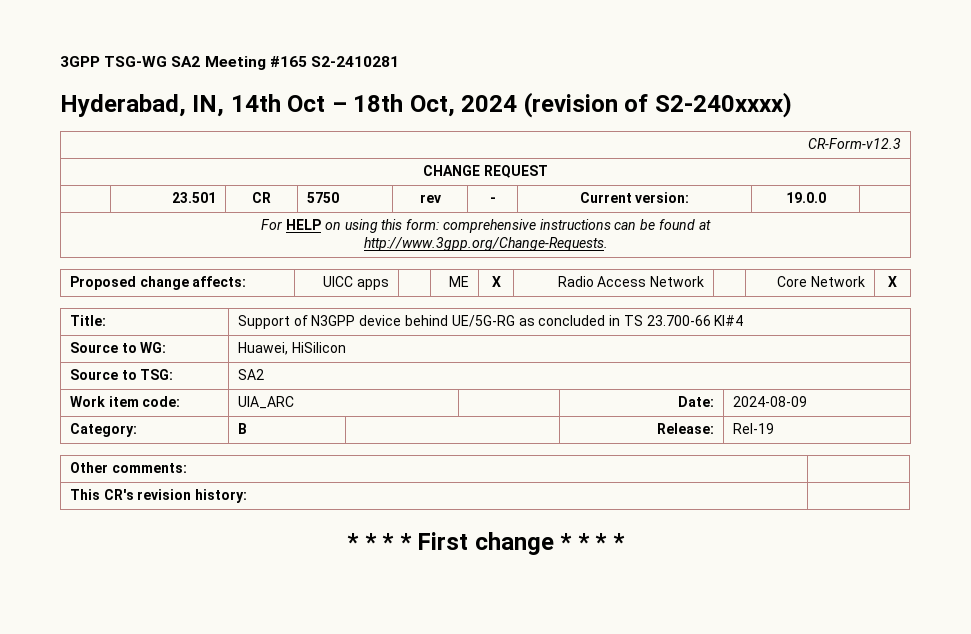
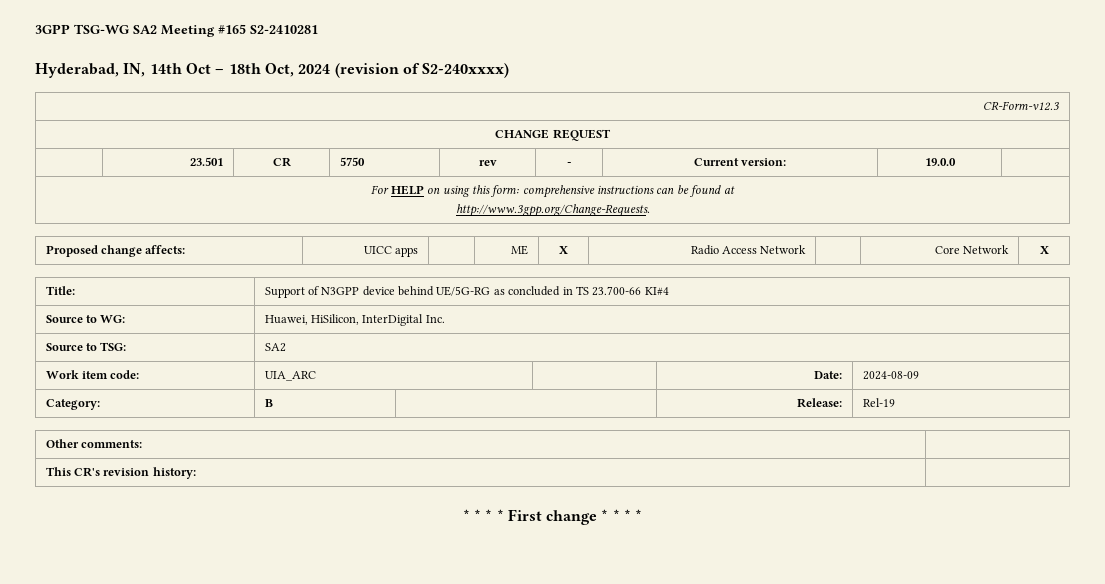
- Source to WG: | Huawei, HiSilicon
+ Source to WG: | Huawei, HiSilicon, InterDigital Inc.

